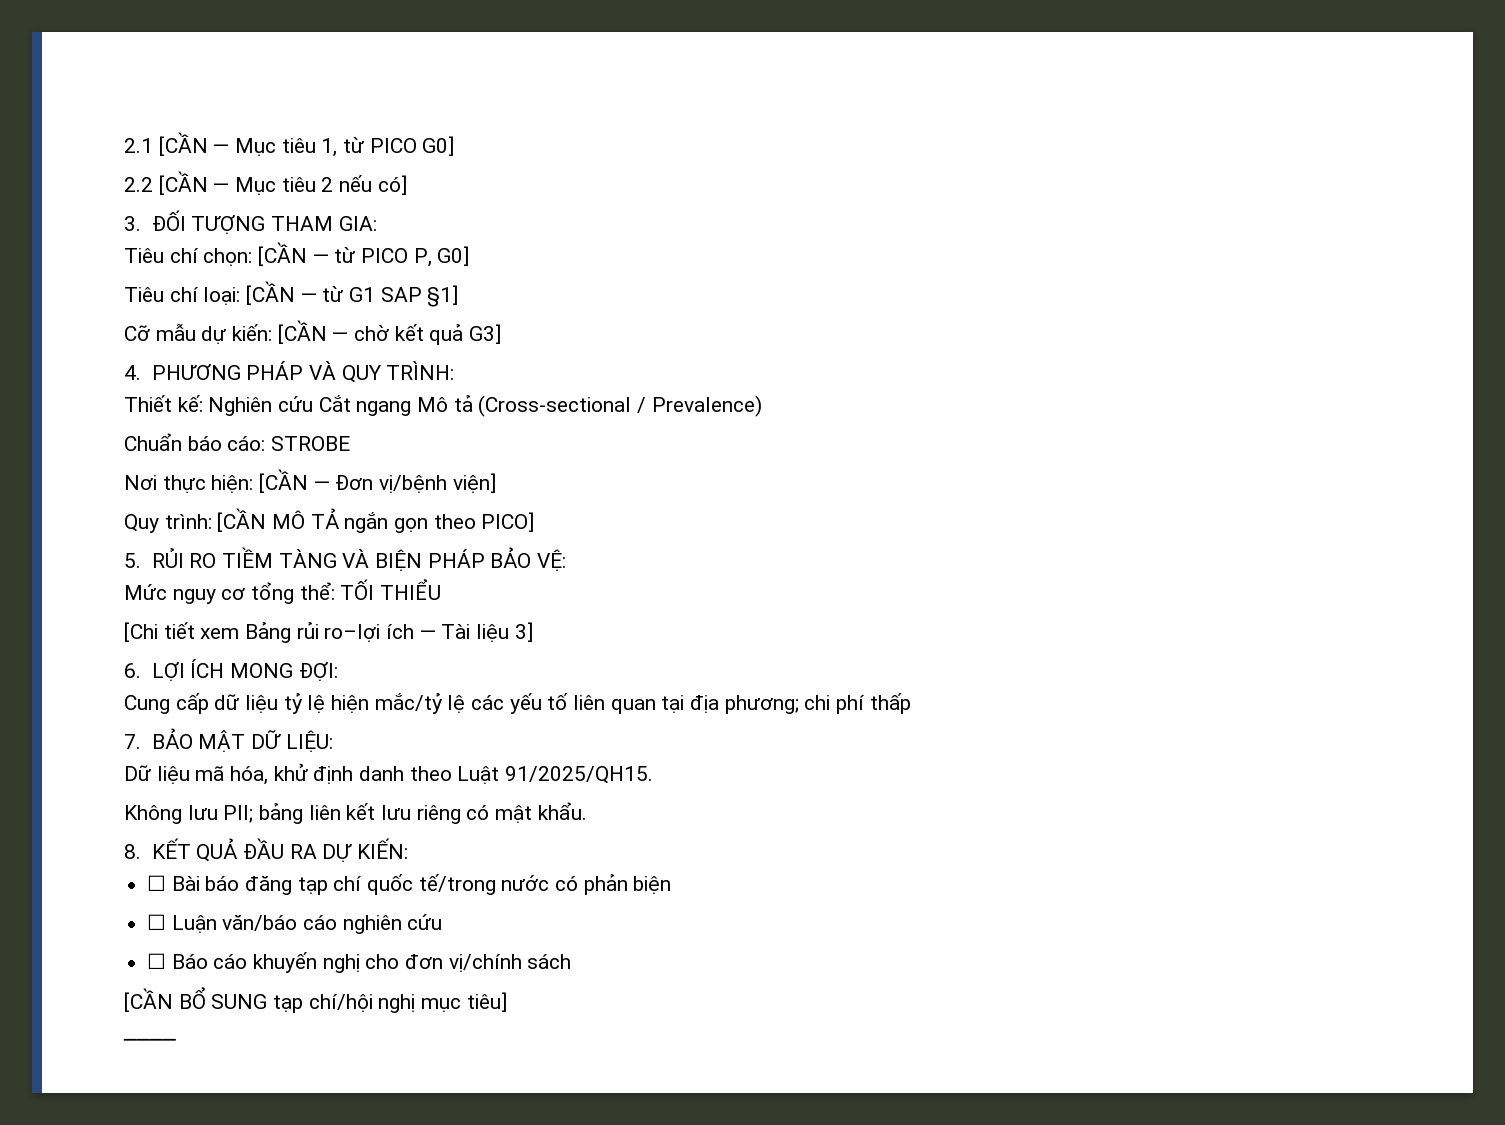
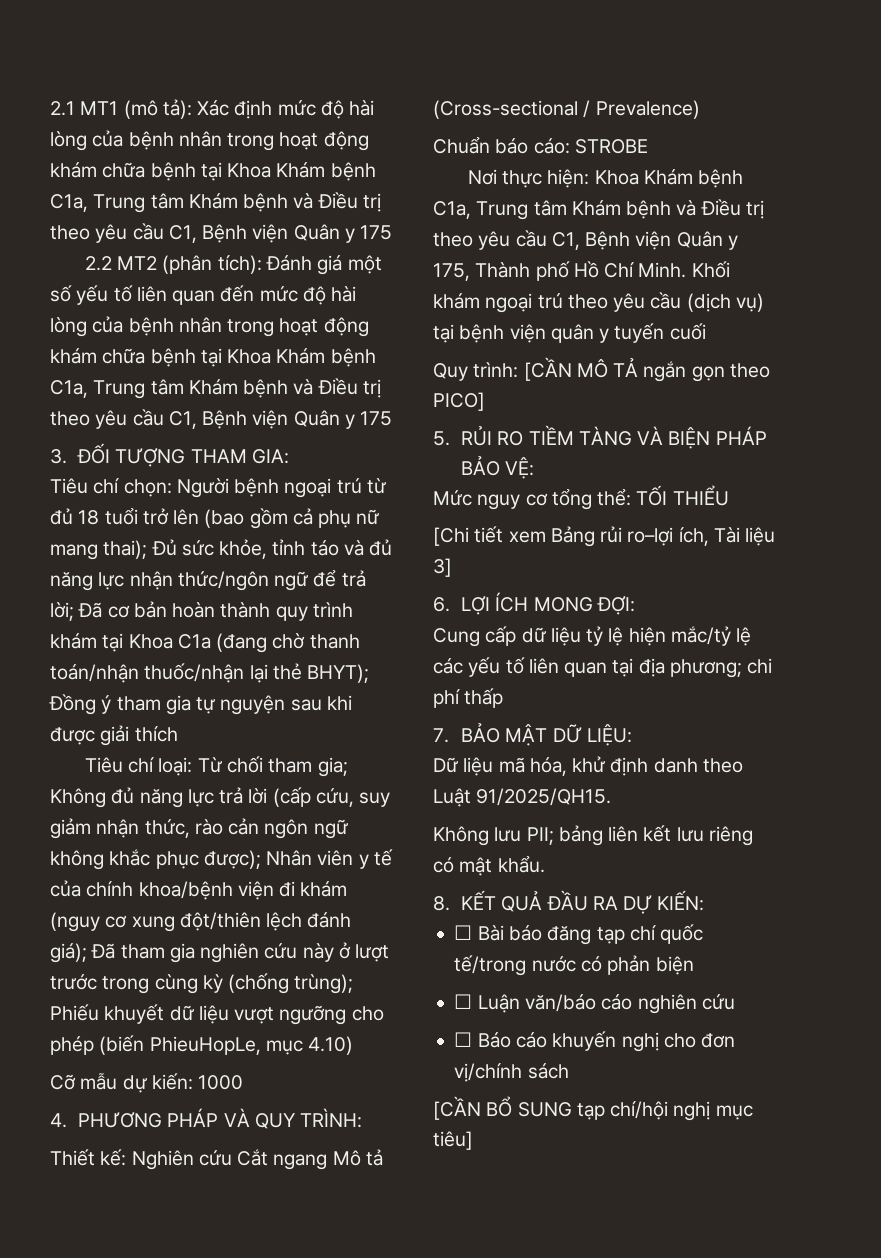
- 2.1 [CẦN — Mục tiêu 1, từ PICO G0]
- 2.2 [CẦN — Mục tiêu 2 nếu có]
+ 2.1 MT1 (mô tả): Xác định mức độ hài lòng của bệnh nhân trong hoạt động khám chữa bệnh tại Khoa Khám bệnh C1a, Trung tâm Khám bệnh và Điều trị theo yêu cầu C1, Bệnh viện Quân y 175
+ 2.2 MT2 (phân tích): Đánh giá một số yếu tố liên quan đến mức độ hài lòng của bệnh nhân trong hoạt động khám chữa bệnh tại Khoa Khám bệnh C1a, Trung tâm Khám bệnh và Điều trị theo yêu cầu C1, Bệnh viện Quân y 175
- Tiêu chí chọn: [CẦN — từ PICO P, G0]
- Tiêu chí loại: [CẦN — từ G1 SAP §1]
- Cỡ mẫu dự kiến: [CẦN — chờ kết quả G3]
+ Tiêu chí chọn: Người bệnh ngoại trú từ đủ 18 tuổi trở lên (bao gồm cả phụ nữ mang thai); Đủ sức khỏe, tỉnh táo và đủ năng lực nhận thức/ngôn ngữ để trả lời; Đã cơ bản hoàn thành quy trình khám tại Khoa C1a (đang chờ thanh toán/nhận thuốc/nhận lại thẻ BHYT); Đồng ý tham gia tự nguyện sau khi được giải thích
+ Tiêu chí loại: Từ chối tham gia; Không đủ năng lực trả lời (cấp cứu, suy giảm nhận thức, rào cản ngôn ngữ không khắc phục được); Nhân viên y tế của chính khoa/bệnh viện đi khám (nguy cơ xung đột/thiên lệch đánh giá); Đã tham gia nghiên cứu này ở lượt trước trong cùng kỳ (chống trùng); Phiếu khuyết dữ liệu vượt ngưỡng cho phép (biến PhieuHopLe, mục 4.10)
+ Cỡ mẫu dự kiến: 1000
- Nơi thực hiện: [CẦN — Đơn vị/bệnh viện]
+ Nơi thực hiện: Khoa Khám bệnh C1a, Trung tâm Khám bệnh và Điều trị theo yêu cầu C1, Bệnh viện Quân y 175, Thành phố Hồ Chí Minh. Khối khám ngoại trú theo yêu cầu (dịch vụ) tại bệnh viện quân y tuyến cuối
- [Chi tiết xem Bảng rủi ro–lợi ích — Tài liệu 3]
+ [Chi tiết xem Bảng rủi ro–lợi ích, Tài liệu 3]
- ────

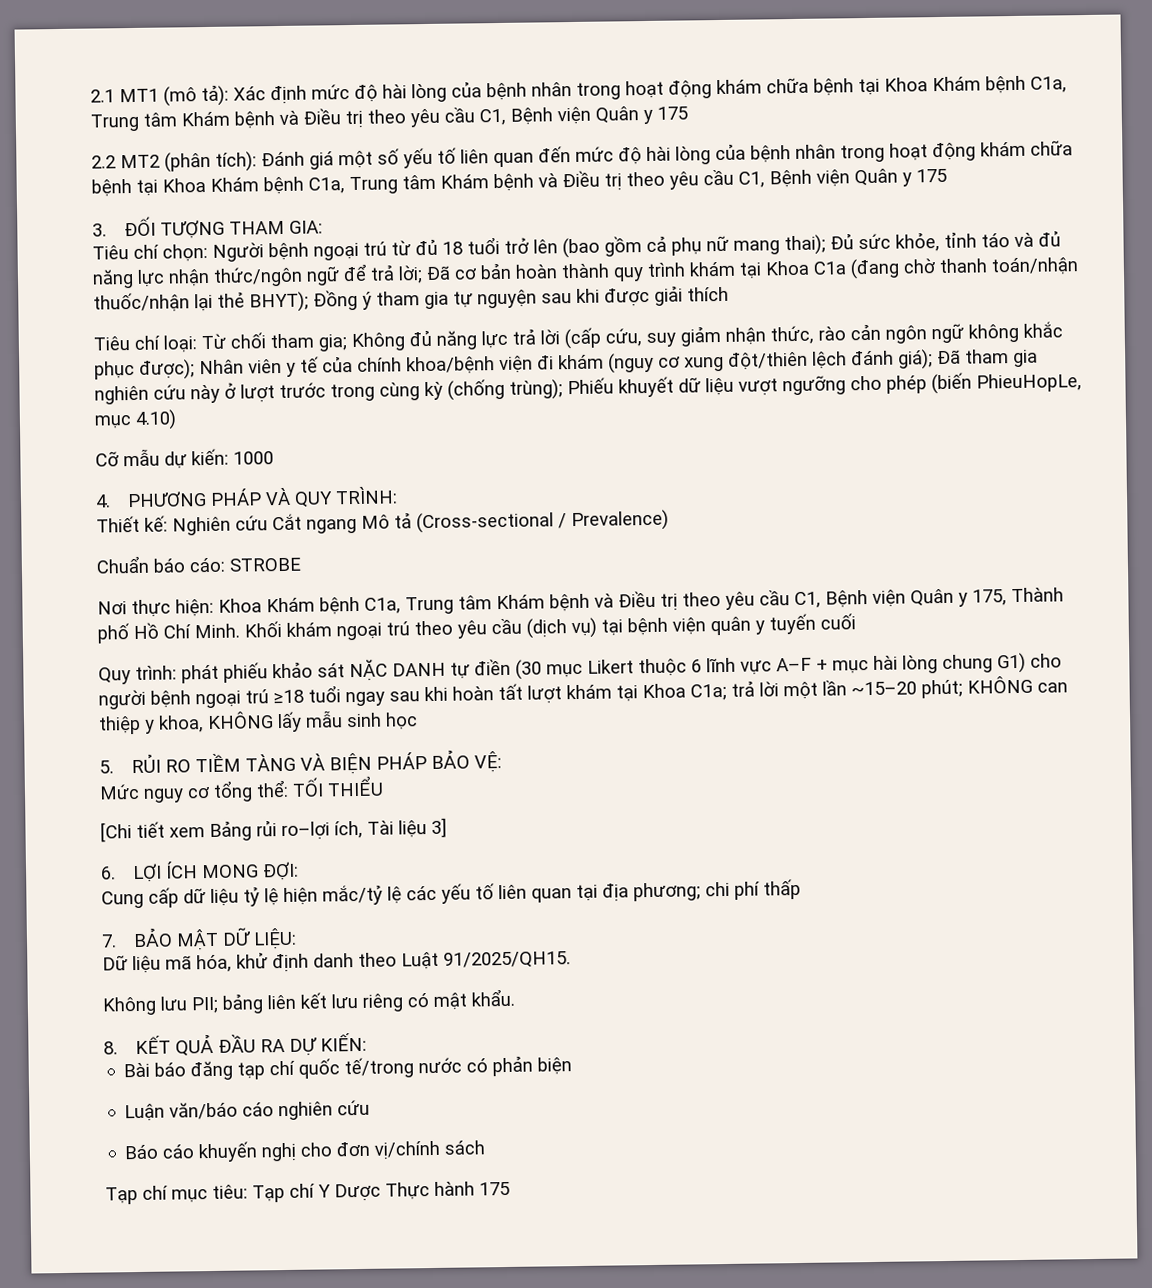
- Quy trình: [CẦN MÔ TẢ ngắn gọn theo PICO]
+ Quy trình: phát phiếu khảo sát NẶC DANH tự điền (30 mục Likert thuộc 6 lĩnh vực A–F + mục hài lòng chung G1) cho người bệnh ngoại trú ≥18 tuổi ngay sau khi hoàn tất lượt khám tại Khoa C1a; trả lời một lần ~15–20 phút; KHÔNG can thiệp y khoa, KHÔNG lấy mẫu sinh học
- ☐ Bài báo đăng tạp chí quốc tế/trong nước có phản biện
+ Bài báo đăng tạp chí quốc tế/trong nước có phản biện
- ☐ Luận văn/báo cáo nghiên cứu
+ Luận văn/báo cáo nghiên cứu
- ☐ Báo cáo khuyến nghị cho đơn vị/chính sách
+ Báo cáo khuyến nghị cho đơn vị/chính sách
- [CẦN BỔ SUNG tạp chí/hội nghị mục tiêu]
+ Tạp chí mục tiêu: Tạp chí Y Dược Thực hành 175

